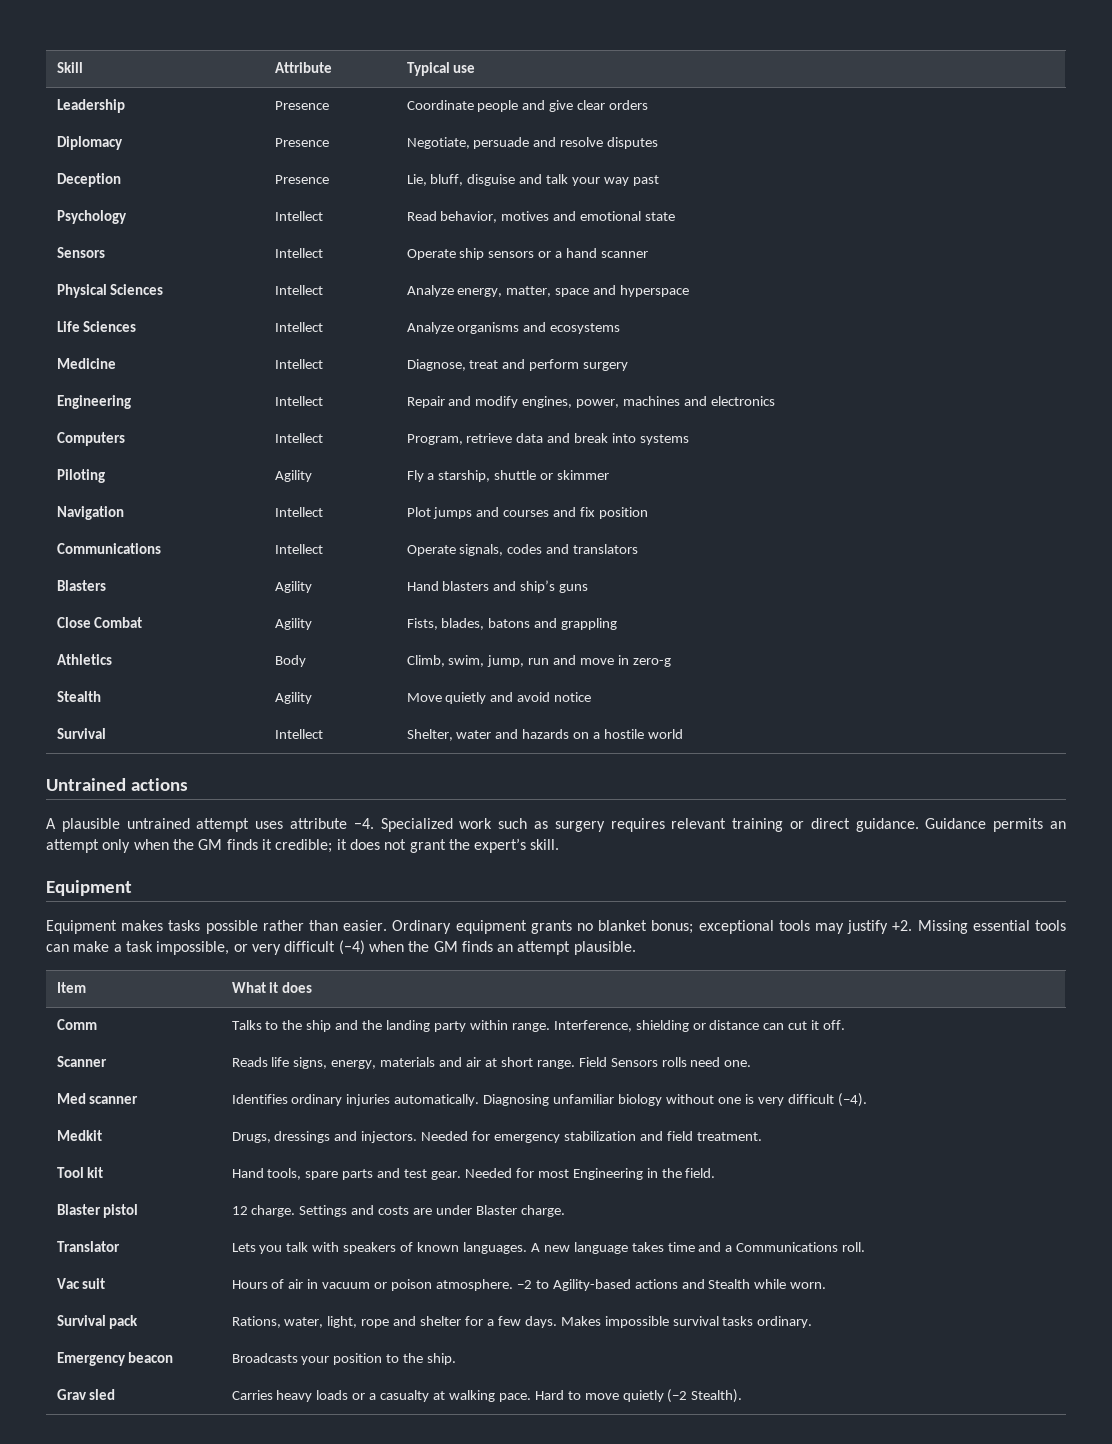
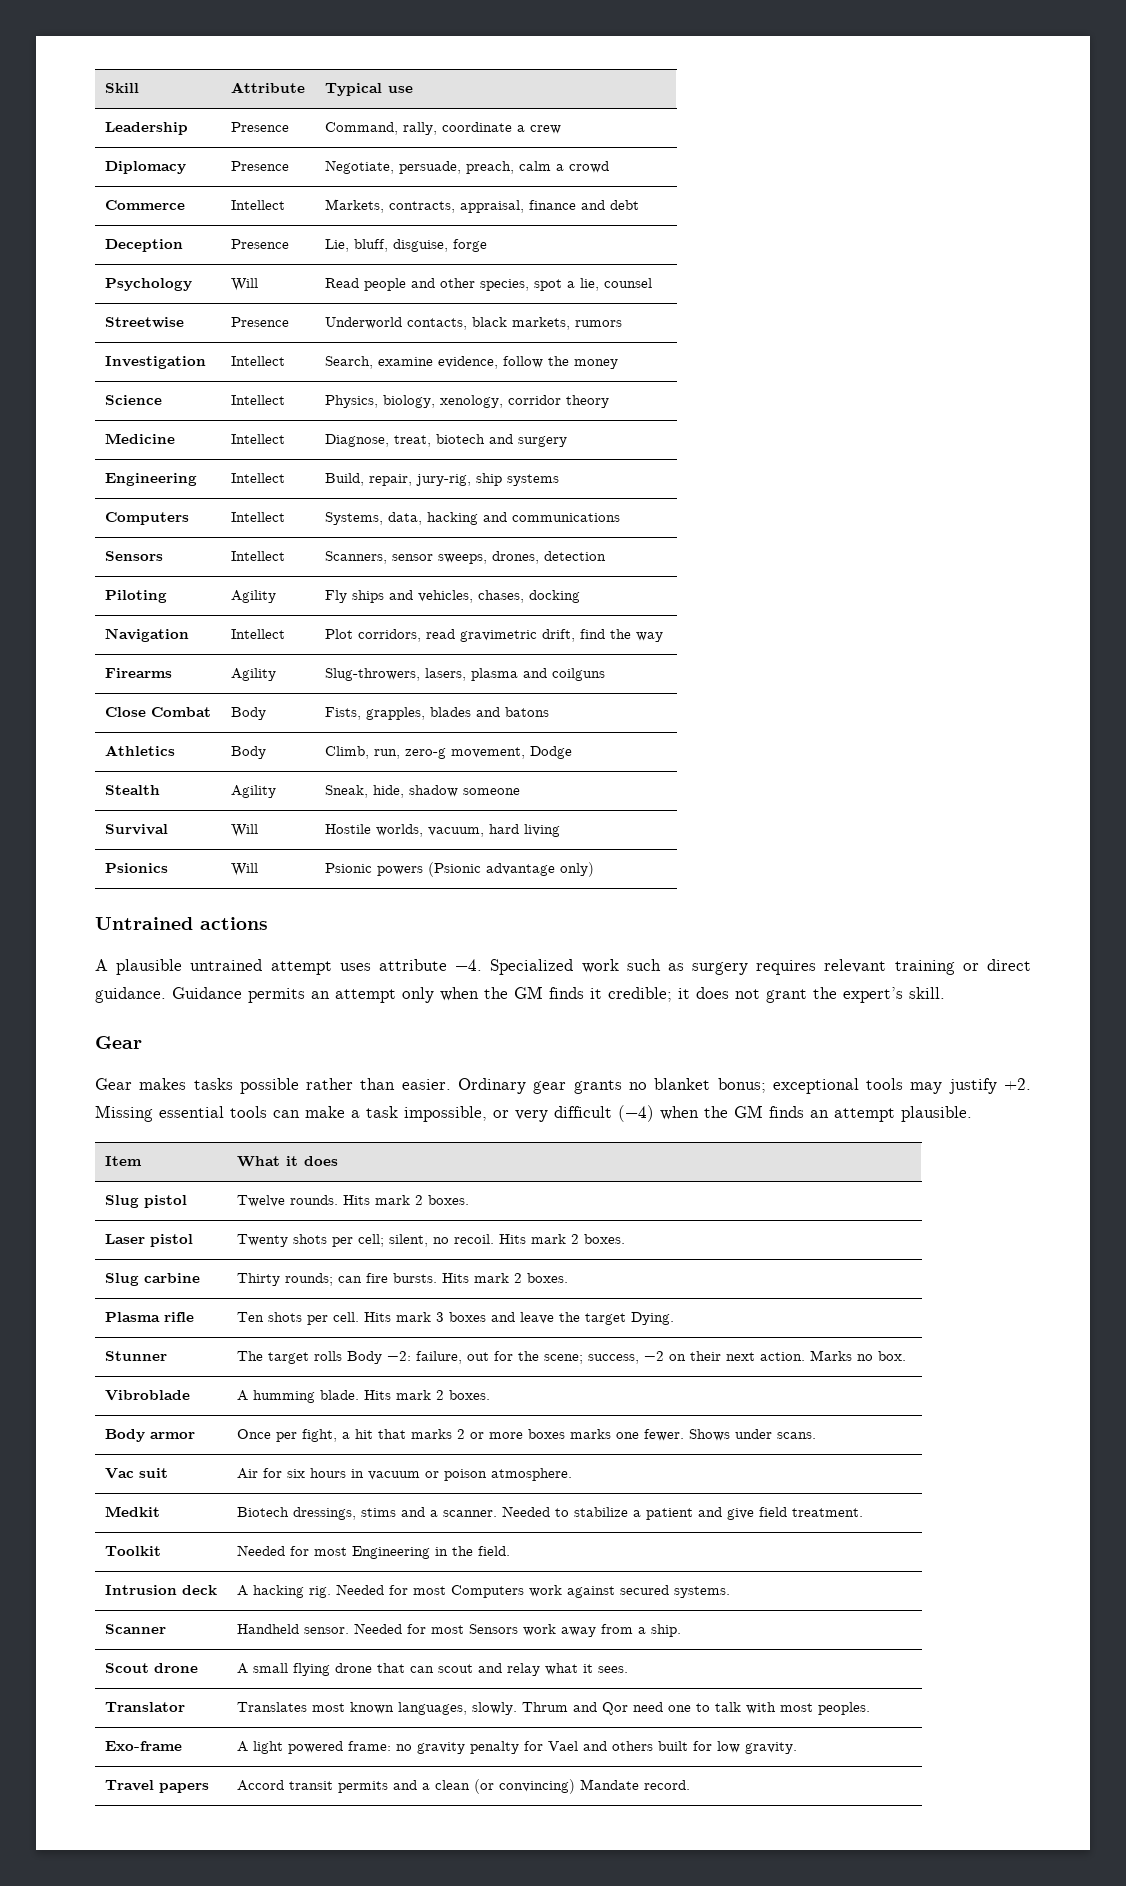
- Leadership | Presence | Coordinate people and give clear orders
- Diplomacy | Presence | Negotiate, persuade and resolve disputes
- Deception | Presence | Lie, bluff, disguise and talk your way past
+ Leadership | Presence | Command, rally, coordinate a crew
+ Diplomacy | Presence | Negotiate, persuade, preach, calm a crowd
+ Commerce | Intellect | Markets, contracts, appraisal, finance and debt
+ Deception | Presence | Lie, bluff, disguise, forge
- Psychology | Intellect | Read behavior, motives and emotional state
- Sensors | Intellect | Operate ship sensors or a hand scanner
- Physical Sciences | Intellect | Analyze energy, matter, space and hyperspace
- Life Sciences | Intellect | Analyze organisms and ecosystems
+ Psychology | Will | Read people and other species, spot a lie, counsel
+ Streetwise | Presence | Underworld contacts, black markets, rumors
+ Investigation | Intellect | Search, examine evidence, follow the money
+ Science | Intellect | Physics, biology, xenology, corridor theory
- Medicine | Intellect | Diagnose, treat and perform surgery
+ Medicine | Intellect | Diagnose, treat, biotech and surgery
- Engineering | Intellect | Repair and modify engines, power, machines and electronics
- Computers | Intellect | Program, retrieve data and break into systems
- Piloting | Agility | Fly a starship, shuttle or skimmer
- Navigation | Intellect | Plot jumps and courses and fix position
- Communications | Intellect | Operate signals, codes and translators
- Blasters | Agility | Hand blasters and ship’s guns
+ Engineering | Intellect | Build, repair, jury-rig, ship systems
+ Computers | Intellect | Systems, data, hacking and communications
+ Sensors | Intellect | Scanners, sensor sweeps, drones, detection
+ Piloting | Agility | Fly ships and vehicles, chases, docking
+ Navigation | Intellect | Plot corridors, read gravimetric drift, find the way
+ Firearms | Agility | Slug-throwers, lasers, plasma and coilguns
- Close Combat | Agility | Fists, blades, batons and grappling
+ Close Combat | Body | Fists, grapples, blades and batons
- Athletics | Body | Climb, swim, jump, run and move in zero-g
+ Athletics | Body | Climb, run, zero-g movement, Dodge
- Stealth | Agility | Move quietly and avoid notice
- Survival | Intellect | Shelter, water and hazards on a hostile world
+ Stealth | Agility | Sneak, hide, shadow someone
+ Survival | Will | Hostile worlds, vacuum, hard living
+ Psionics | Will | Psionic powers (Psionic advantage only)
  Guidance permits an attempt only when the GM finds it credible; it does not grant the expert’s skill.
- Equipment
- Equipment makes tasks possible rather than easier.
+ Gear
+ Gear makes tasks possible rather than easier.
- Ordinary equipment grants no blanket bonus; exceptional tools may justify +2.
+ Ordinary gear grants no blanket bonus; exceptional tools may justify +2.
- Comm | Talks to the ship and the landing party within range. Interference, shielding or distance can cut it off.
- Scanner | Reads life signs, energy, materials and air at short range. Field Sensors rolls need one.
- Med scanner | Identifies ordinary injuries automatically. Diagnosing unfamiliar biology without one is very difficult (−4).
- Medkit | Drugs, dressings and injectors. Needed for emergency stabilization and field treatment.
- Tool kit | Hand tools, spare parts and test gear. Needed for most Engineering in the field.
+ Slug pistol | Twelve rounds. Hits mark 2 boxes.
+ Laser pistol | Twenty shots per cell; silent, no recoil. Hits mark 2 boxes.
+ Slug carbine | Thirty rounds; can fire bursts. Hits mark 2 boxes.
+ Plasma rifle | Ten shots per cell. Hits mark 3 boxes and leave the target Dying.
+ Stunner | The target rolls Body −2: failure, out for the scene; success, −2 on their next action. Marks no box.
+ Vibroblade | A humming blade. Hits mark 2 boxes.
+ Body armor | Once per fight, a hit that marks 2 or more boxes marks one fewer. Shows under scans.
+ Vac suit | Air for six hours in vacuum or poison atmosphere.
+ Medkit | Biotech dressings, stims and a scanner. Needed to stabilize a patient and give field treatment.
+ Toolkit | Needed for most Engineering in the field.
- Blaster pistol | 12 charge. Settings and costs are under Blaster charge.
- Translator | Lets you talk with speakers of known languages. A new language takes time and a Communications roll.
- Vac suit | Hours of air in vacuum or poison atmosphere. −2 to Agility-based actions and Stealth while worn.
- Survival pack | Rations, water, light, rope and shelter for a few days. Makes impossible survival tasks ordinary.
- Emergency beacon | Broadcasts your position to the ship.
- Grav sled | Carries heavy loads or a casualty at walking pace. Hard to move quietly (−2 Stealth).
+ Intrusion deck | A hacking rig. Needed for most Computers work against secured systems.
+ Scanner | Handheld sensor. Needed for most Sensors work away from a ship.
+ Scout drone | A small flying drone that can scout and relay what it sees.
+ Translator | Translates most known languages, slowly. Thrum and Qor need one to talk with most peoples.
+ Exo-frame | A light powered frame: no gravity penalty for Vael and others built for low gravity.
+ Travel papers | Accord transit permits and a clean (or convincing) Mandate record.

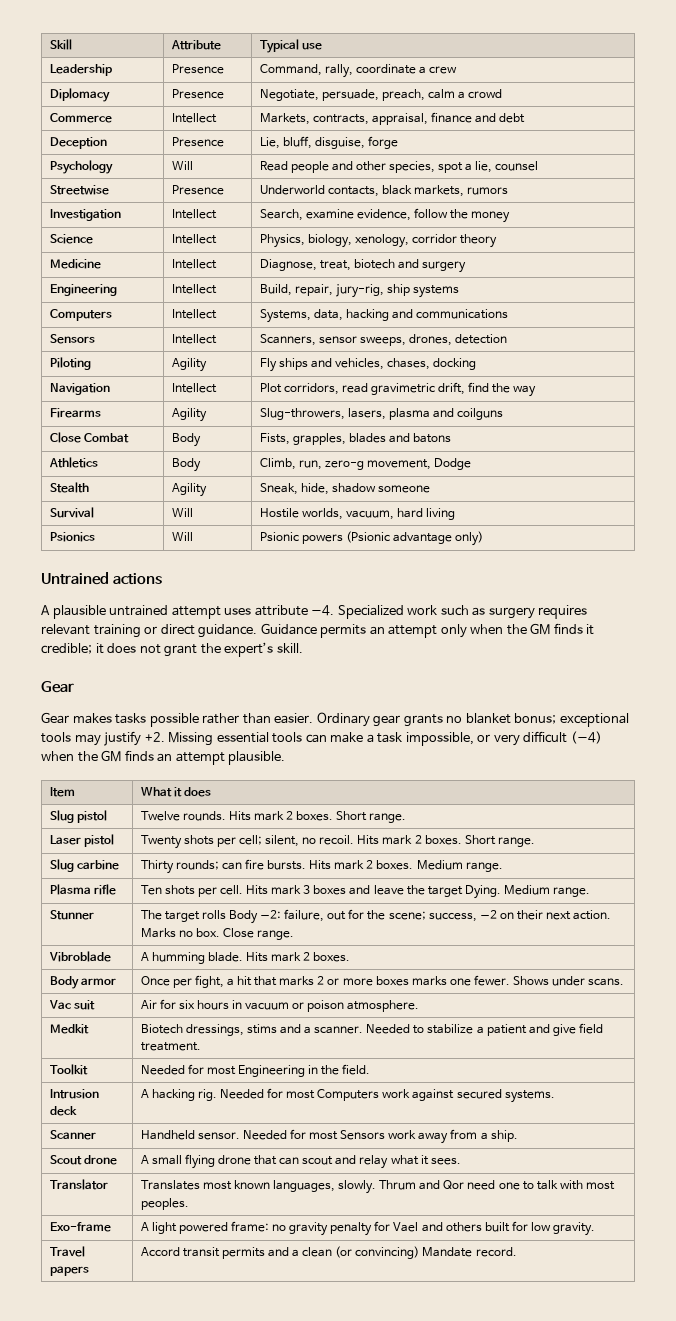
- Slug pistol | Twelve rounds. Hits mark 2 boxes.
+ Slug pistol | Twelve rounds. Hits mark 2 boxes. Short range.
- Laser pistol | Twenty shots per cell; silent, no recoil. Hits mark 2 boxes.
+ Laser pistol | Twenty shots per cell; silent, no recoil. Hits mark 2 boxes. Short range.
- Slug carbine | Thirty rounds; can fire bursts. Hits mark 2 boxes.
+ Slug carbine | Thirty rounds; can fire bursts. Hits mark 2 boxes. Medium range.
- Plasma rifle | Ten shots per cell. Hits mark 3 boxes and leave the target Dying.
+ Plasma rifle | Ten shots per cell. Hits mark 3 boxes and leave the target Dying. Medium range.
- Stunner | The target rolls Body −2: failure, out for the scene; success, −2 on their next action. Marks no box.
+ Stunner | The target rolls Body −2: failure, out for the scene; success, −2 on their next action. Marks no box. Close range.

